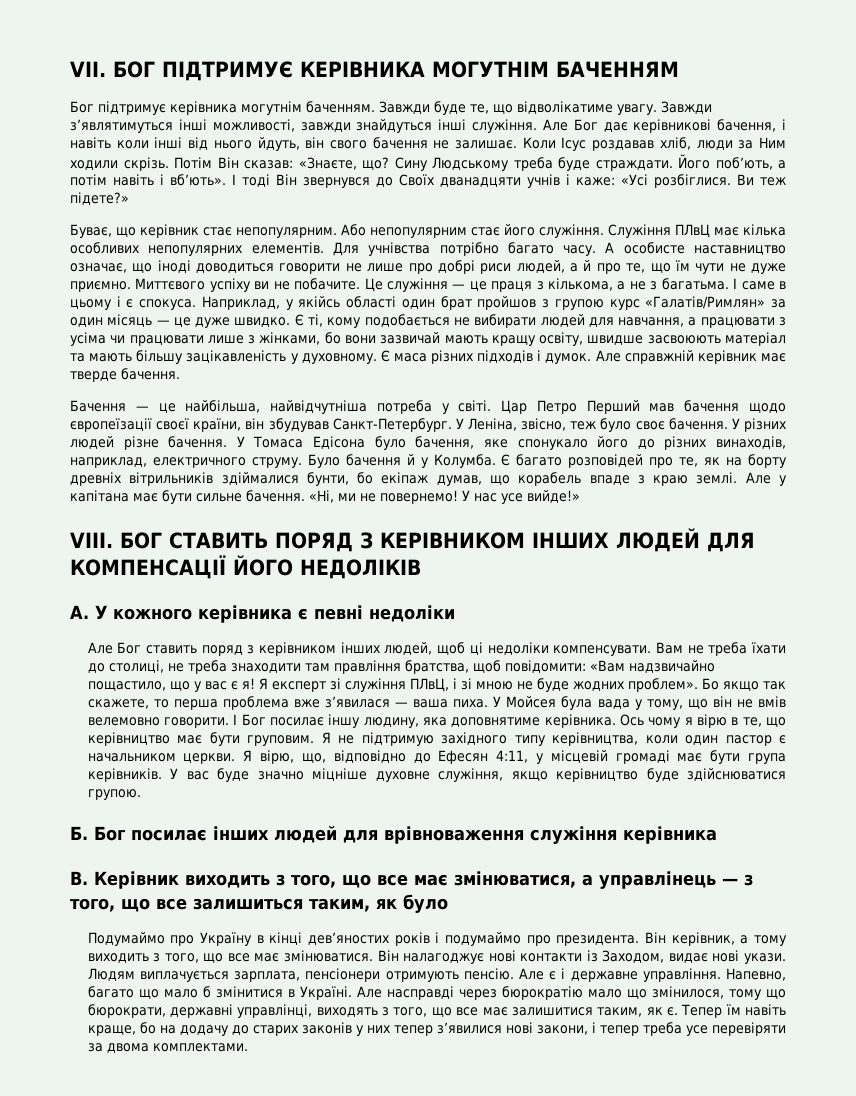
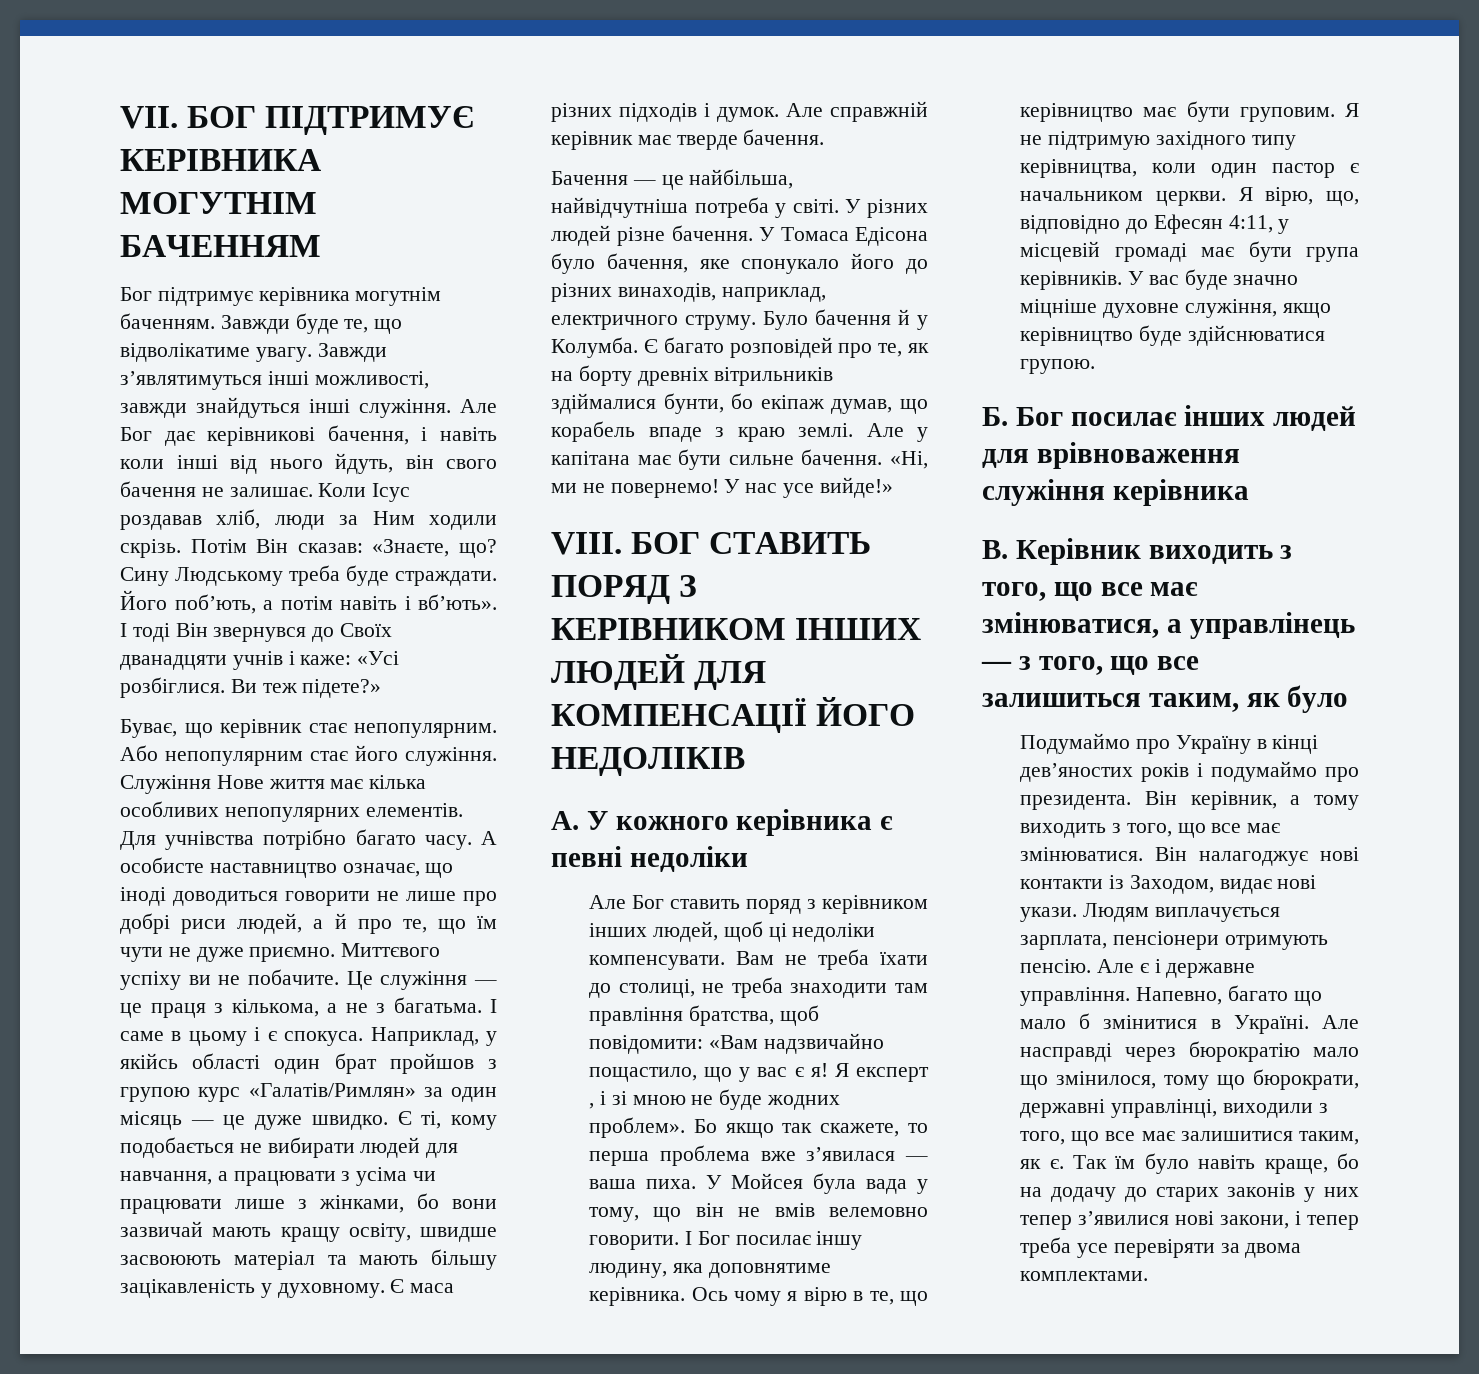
- Служіння ПЛвЦ має кілька особливих непопулярних елементів.
+ Служіння Нове життя має кілька особливих непопулярних елементів.
- Цар Петро Перший мав бачення щодо європеїзації своєї країни, він збудував Санкт-Петербург. У Леніна, звісно, теж було своє бачення.
- Я експерт зі служіння ПЛвЦ, і зі мною не буде жодних проблем».
+ Я експерт , і зі мною не буде жодних проблем».
- Але насправді через бюрократію мало що змінилося, тому що бюрократи, державні управлінці, виходять з того, що все має залишитися таким, як є.
+ Але насправді через бюрократію мало що змінилося, тому що бюрократи, державні управлінці, виходили з того, що все має залишитися таким, як є.
- Тепер їм навіть краще, бо на додачу до старих законів у них тепер з’явилися нові закони, і тепер треба усе перевіряти за двома комплектами.
+ Так їм було навіть краще, бо на додачу до старих законів у них тепер з’явилися нові закони, і тепер треба усе перевіряти за двома комплектами.

